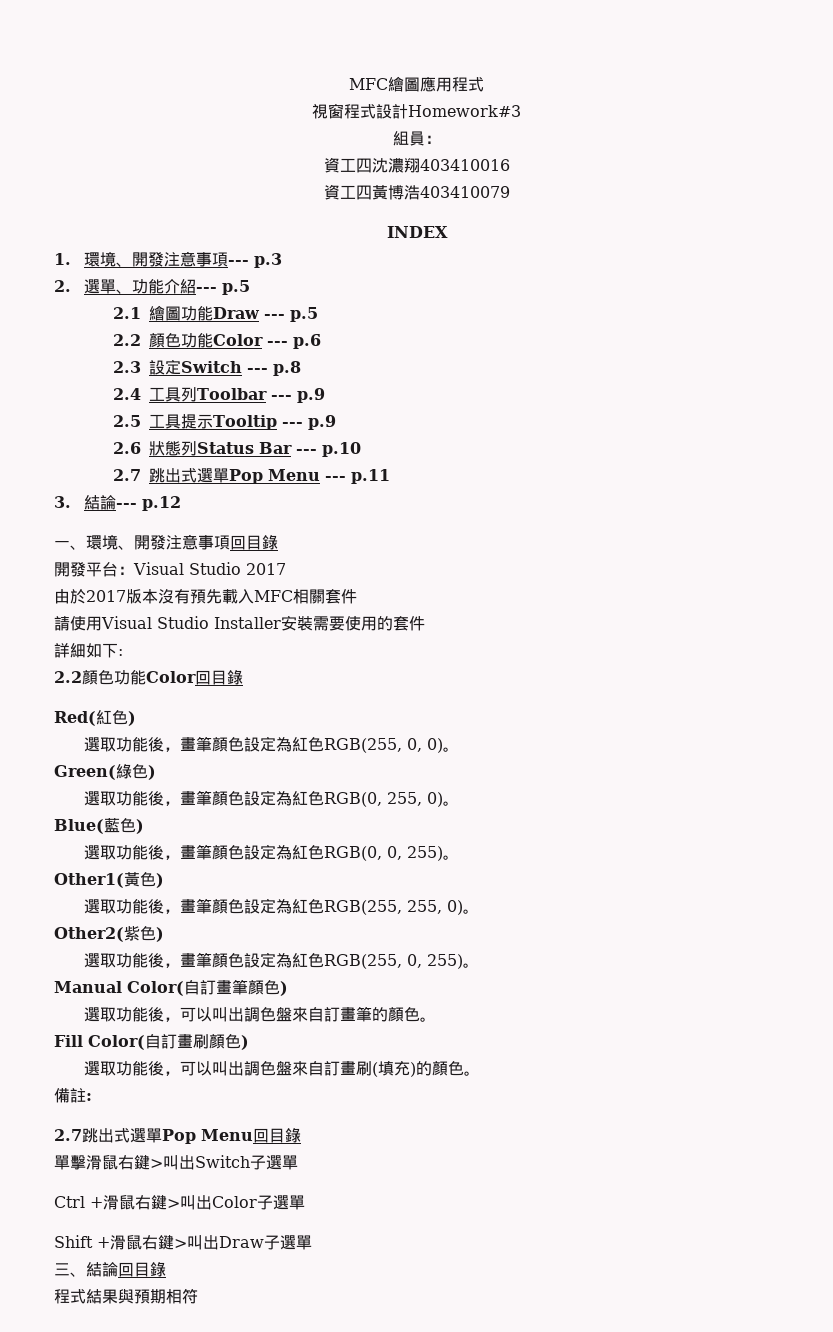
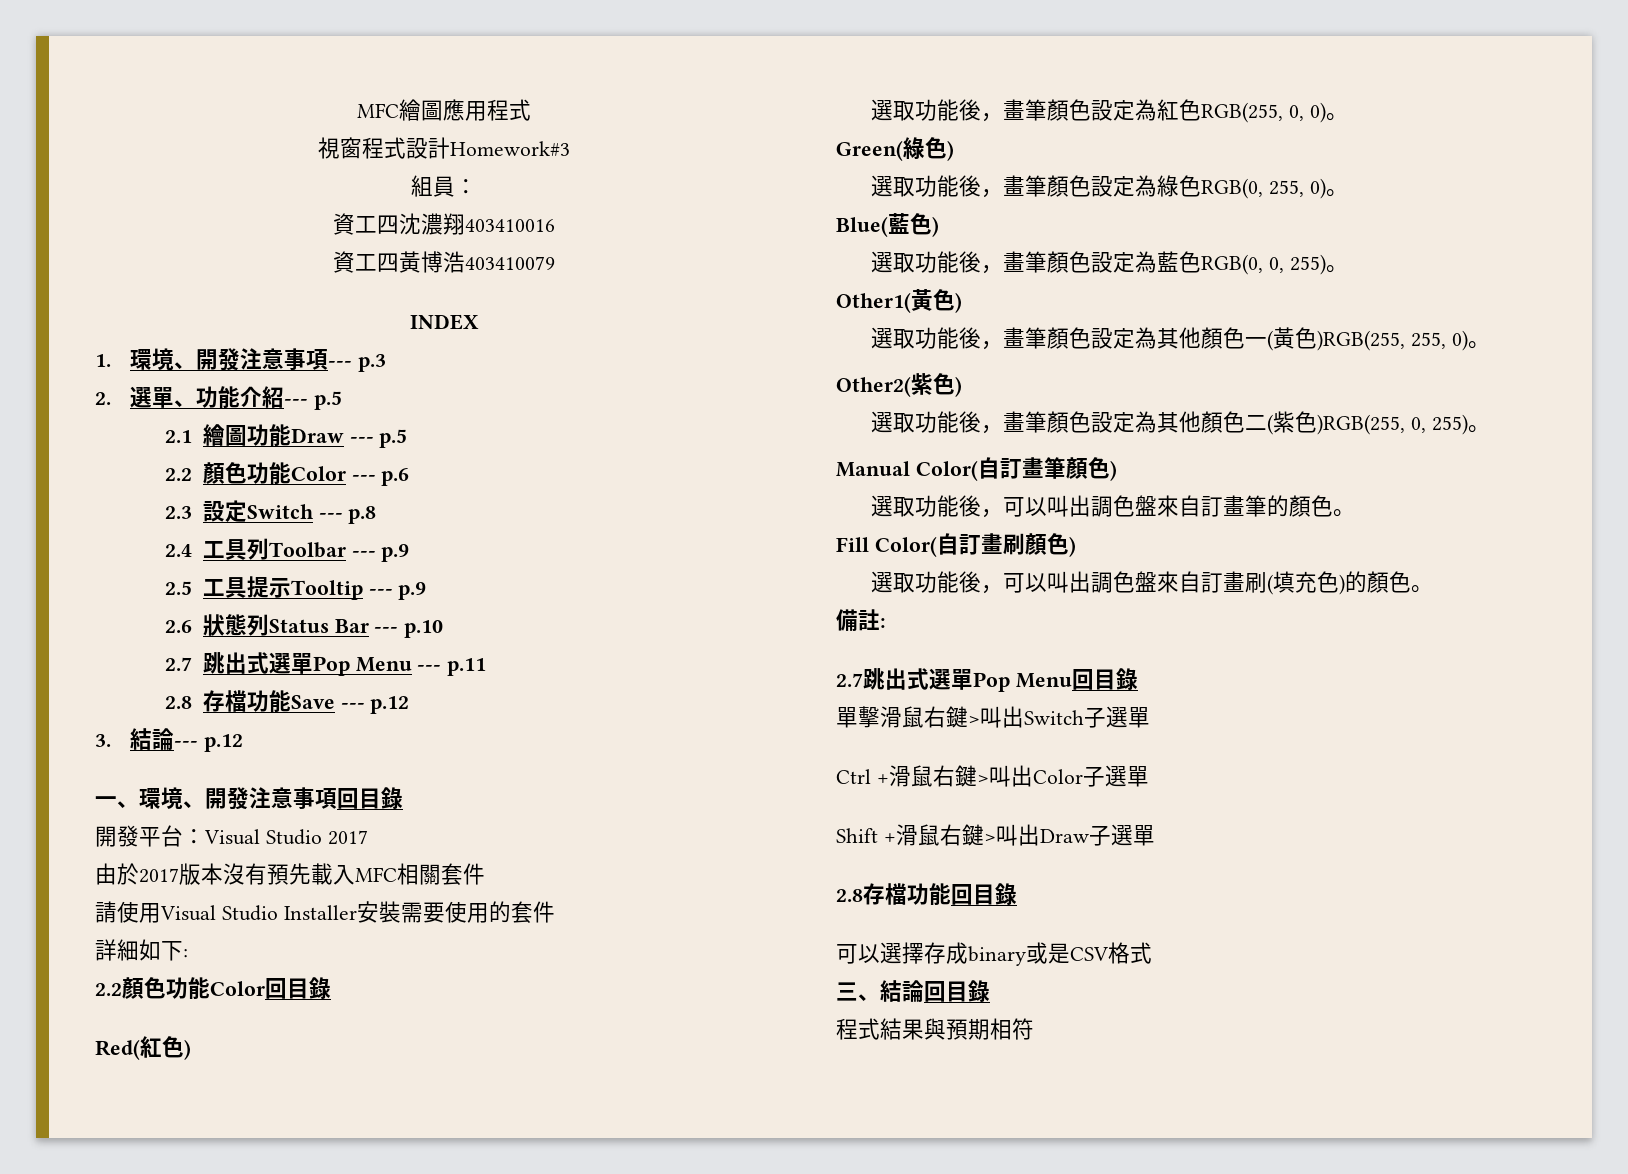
+ 2.8存檔功能Save --- p.12
- 選取功能後，畫筆顏色設定為紅色RGB(0, 255, 0)。
+ 選取功能後，畫筆顏色設定為綠色RGB(0, 255, 0)。
- 選取功能後，畫筆顏色設定為紅色RGB(0, 0, 255)。
+ 選取功能後，畫筆顏色設定為藍色RGB(0, 0, 255)。
- 選取功能後，畫筆顏色設定為紅色RGB(255, 255, 0)。
+ 選取功能後，畫筆顏色設定為其他顏色一(黃色)RGB(255, 255, 0)。
- 選取功能後，畫筆顏色設定為紅色RGB(255, 0, 255)。
+ 選取功能後，畫筆顏色設定為其他顏色二(紫色)RGB(255, 0, 255)。
- 選取功能後，可以叫出調色盤來自訂畫刷(填充)的顏色。
+ 選取功能後，可以叫出調色盤來自訂畫刷(填充色)的顏色。
+ 2.8存檔功能回目錄
+ 可以選擇存成binary或是CSV格式

